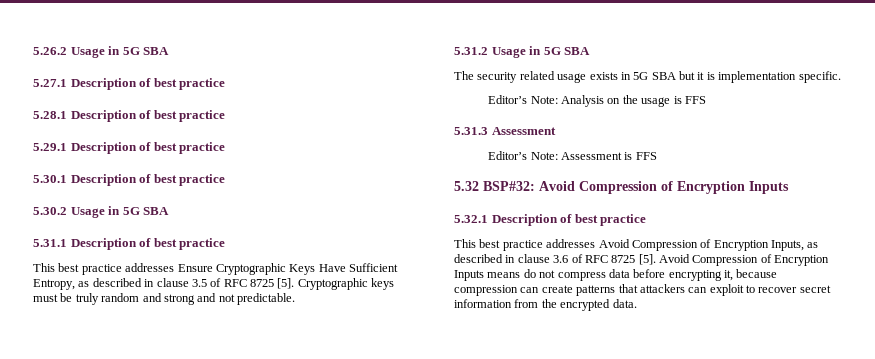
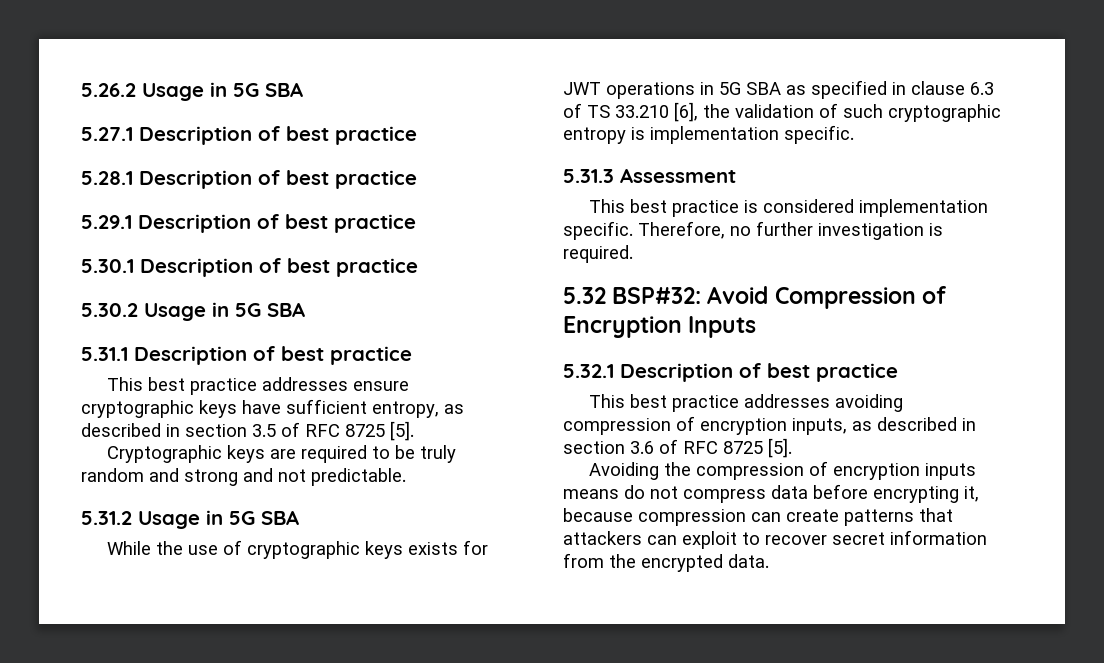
- This best practice addresses Ensure Cryptographic Keys Have Sufficient Entropy, as described in clause 3.5 of RFC 8725 [5]. Cryptographic keys must be truly random and strong and not predictable.
+ This best practice addresses ensure cryptographic keys have sufficient entropy, as described in section 3.5 of RFC 8725 [5].
+ Cryptographic keys are required to be truly random and strong and not predictable.
- The security related usage exists in 5G SBA but it is implementation specific.
- Editor’s Note: Analysis on the usage is FFS
+ While the use of cryptographic keys exists for JWT operations in 5G SBA as specified in clause 6.3 of TS 33.210 [6], the validation of such cryptographic entropy is implementation specific.
  5.31.3 Assessment
- Editor’s Note: Assessment is FFS
+ This best practice is considered implementation specific. Therefore, no further investigation is required.
- This best practice addresses Avoid Compression of Encryption Inputs, as described in clause 3.6 of RFC 8725 [5]. Avoid Compression of Encryption Inputs means do not compress data before encrypting it, because compression can create patterns that attackers can exploit to recover secret information from the encrypted data.
+ This best practice addresses avoiding compression of encryption inputs, as described in section 3.6 of RFC 8725 [5].
+ Avoiding the compression of encryption inputs means do not compress data before encrypting it, because compression can create patterns that attackers can exploit to recover secret information from the encrypted data.

